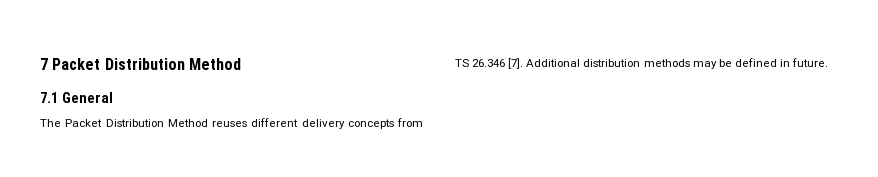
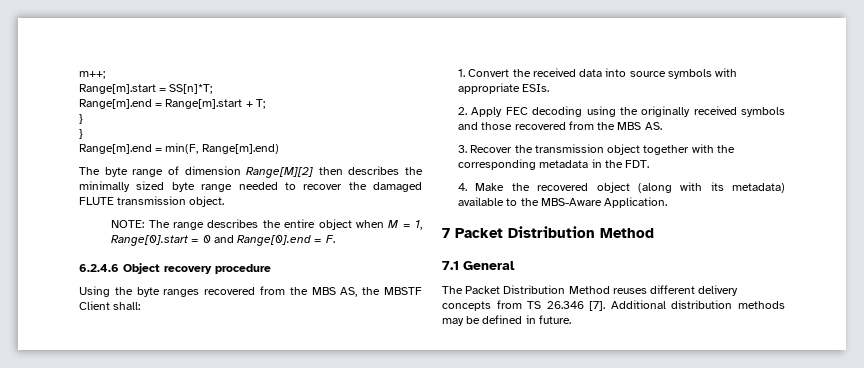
+ m++;
+ Range[m].start = SS[n]*T;
+ Range[m].end = Range[m].start + T;
+ }
+ }
+ Range[m].end = min(F, Range[m].end)
+ The byte range of dimension Range[M][2] then describes the minimally sized byte range needed to recover the damaged FLUTE transmission object.
+ NOTE: The range describes the entire object when M = 1, Range[0].start = 0 and Range[0].end = F.
+ 6.2.4.6 Object recovery procedure
+ Using the byte ranges recovered from the MBS AS, the MBSTF Client shall:
+ 1. Convert the received data into source symbols with appropriate ESIs.
+ 2. Apply FEC decoding using the originally received symbols and those recovered from the MBS AS.
+ 3. Recover the transmission object together with the corresponding metadata in the FDT.
+ 4. Make the recovered object (along with its metadata) available to the MBS-Aware Application.

